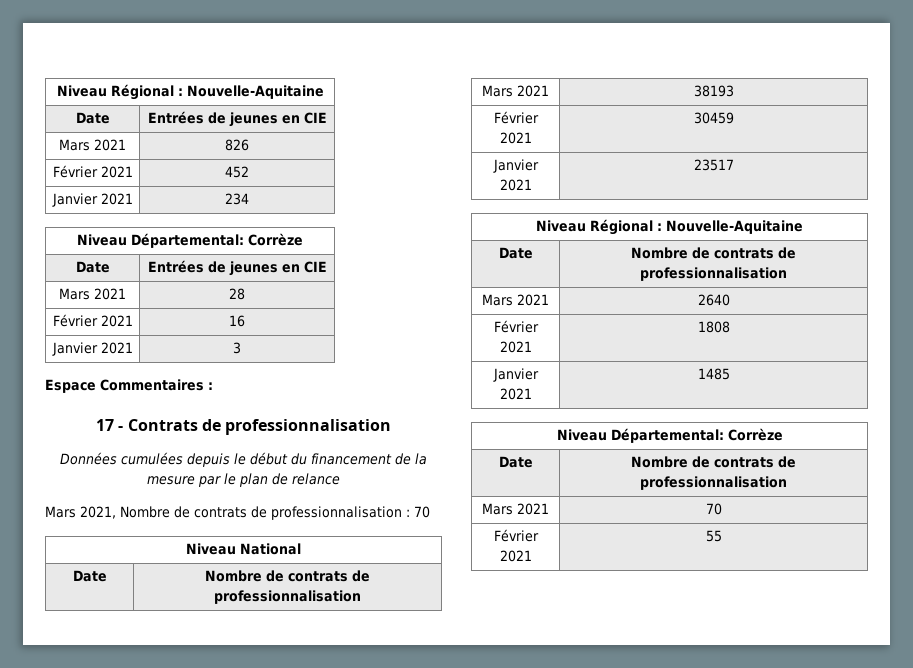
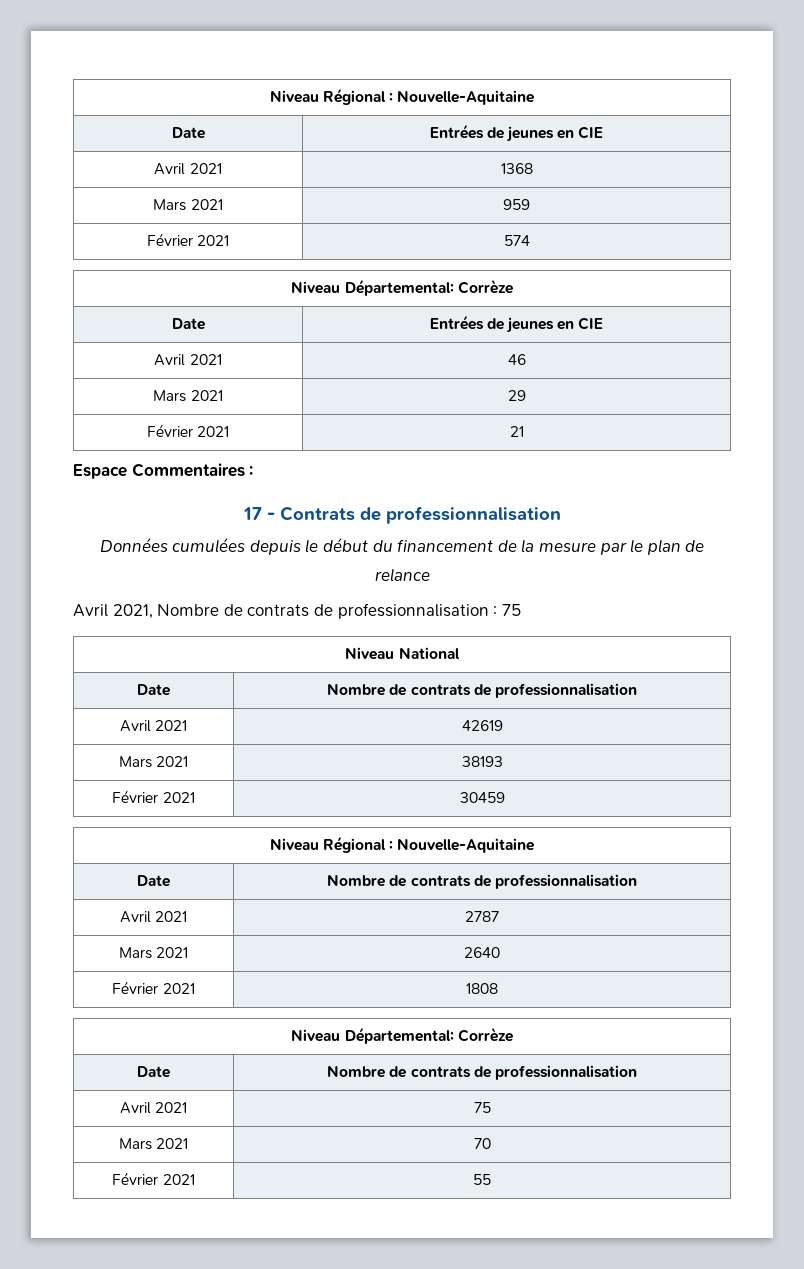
- Mars 2021 | 826
- Février 2021 | 452
- Janvier 2021 | 234
+ Avril 2021 | 1368
+ Mars 2021 | 959
+ Février 2021 | 574
- Mars 2021 | 28
- Février 2021 | 16
- Janvier 2021 | 3
+ Avril 2021 | 46
+ Mars 2021 | 29
+ Février 2021 | 21
- Mars 2021, Nombre de contrats de professionnalisation : 70
+ Avril 2021, Nombre de contrats de professionnalisation : 75
+ Avril 2021 | 42619
- Janvier 2021 | 23517
+ Avril 2021 | 2787
- Janvier 2021 | 1485
+ Avril 2021 | 75

